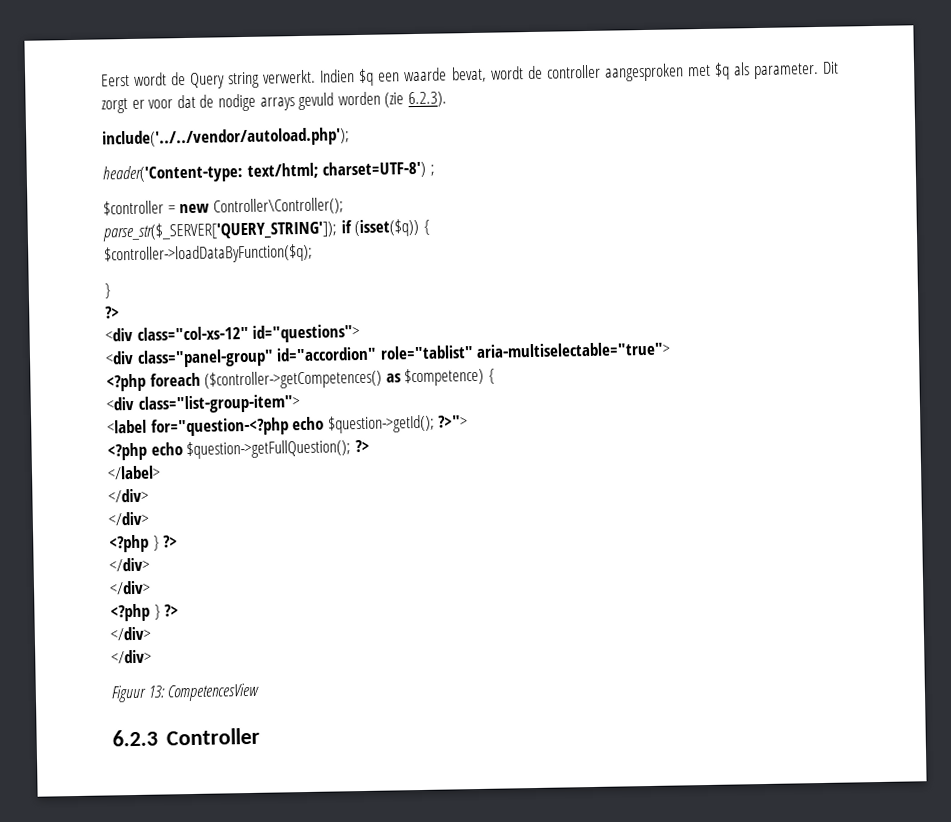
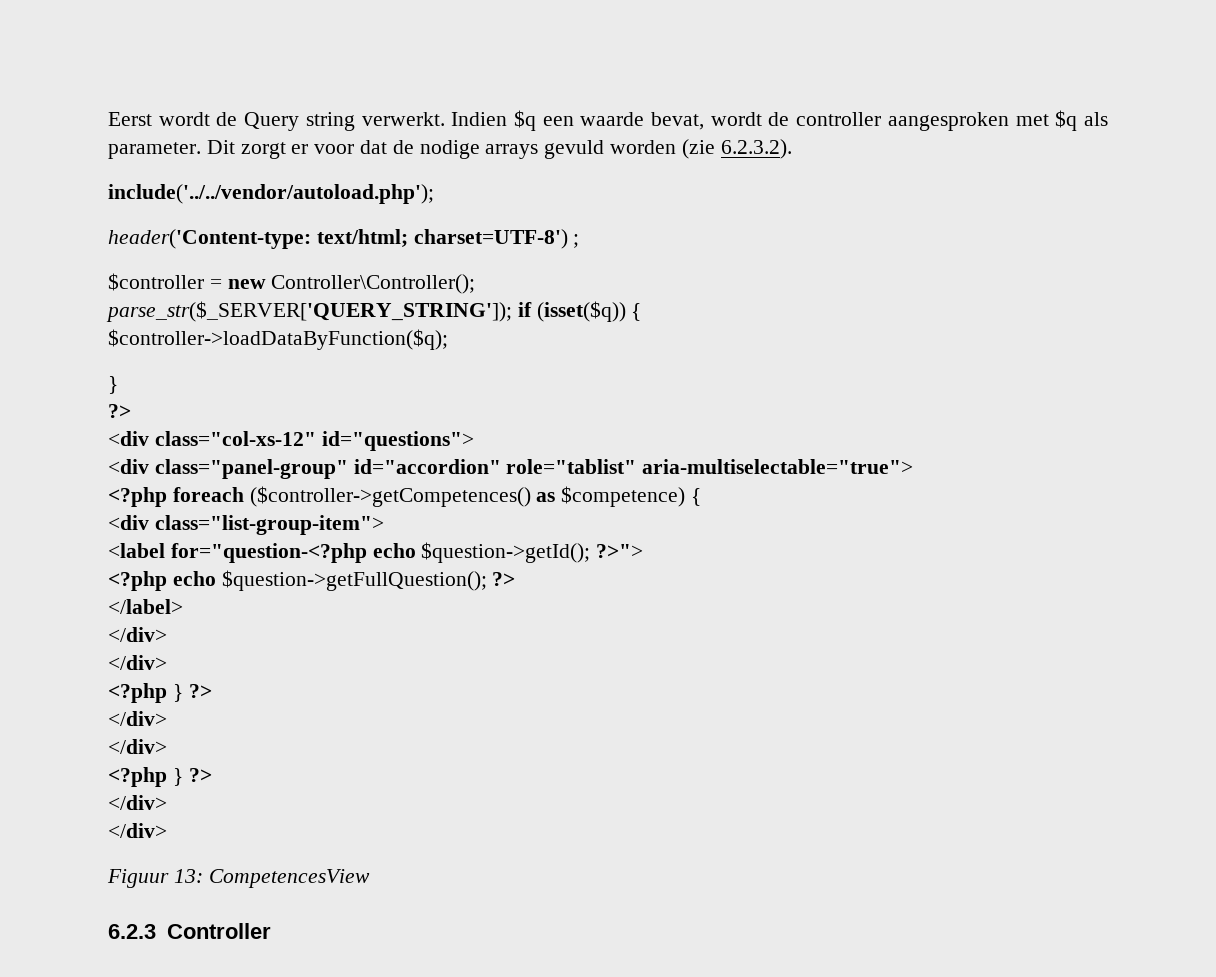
- Dit zorgt er voor dat de nodige arrays gevuld worden (zie 6.2.3).
+ Dit zorgt er voor dat de nodige arrays gevuld worden (zie 6.2.3.2).

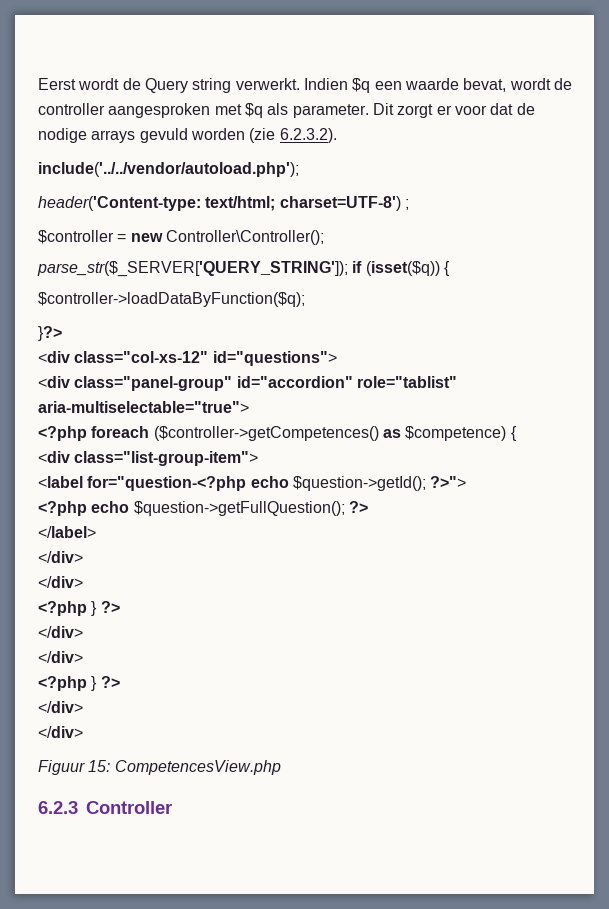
  $controller->loadDataByFunction($q);
- }
- ?>
+ }?>
- Figuur 13: CompetencesView
+ Figuur 15: CompetencesView.php

